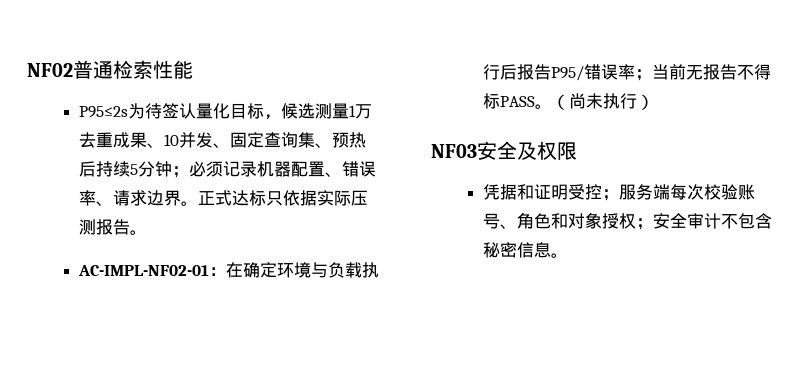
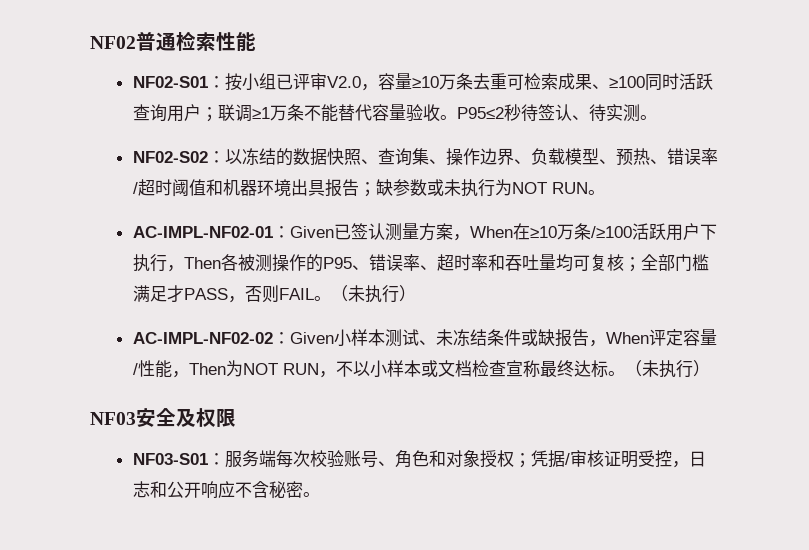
- P95≤2s为待签认量化目标，候选测量1万去重成果、10并发、固定查询集、预热后持续5分钟；必须记录机器配置、错误率、请求边界。正式达标只依据实际压测报告。
- AC-IMPL-NF02-01：在确定环境与负载执行后报告P95/错误率；当前无报告不得标PASS。（尚未执行）
+ NF02-S01：按小组已评审V2.0，容量≥10万条去重可检索成果、≥100同时活跃查询用户；联调≥1万条不能替代容量验收。P95≤2秒待签认、待实测。
+ NF02-S02：以冻结的数据快照、查询集、操作边界、负载模型、预热、错误率/超时阈值和机器环境出具报告；缺参数或未执行为NOT RUN。
+ AC-IMPL-NF02-01：Given已签认测量方案，When在≥10万条/≥100活跃用户下执行，Then各被测操作的P95、错误率、超时率和吞吐量均可复核；全部门槛满足才PASS，否则FAIL。（未执行）
+ AC-IMPL-NF02-02：Given小样本测试、未冻结条件或缺报告，When评定容量/性能，Then为NOT RUN，不以小样本或文档检查宣称最终达标。（未执行）
- 凭据和证明受控；服务端每次校验账号、角色和对象授权；安全审计不包含秘密信息。
+ NF03-S01：服务端每次校验账号、角色和对象授权；凭据/审核证明受控，日志和公开响应不含秘密。

